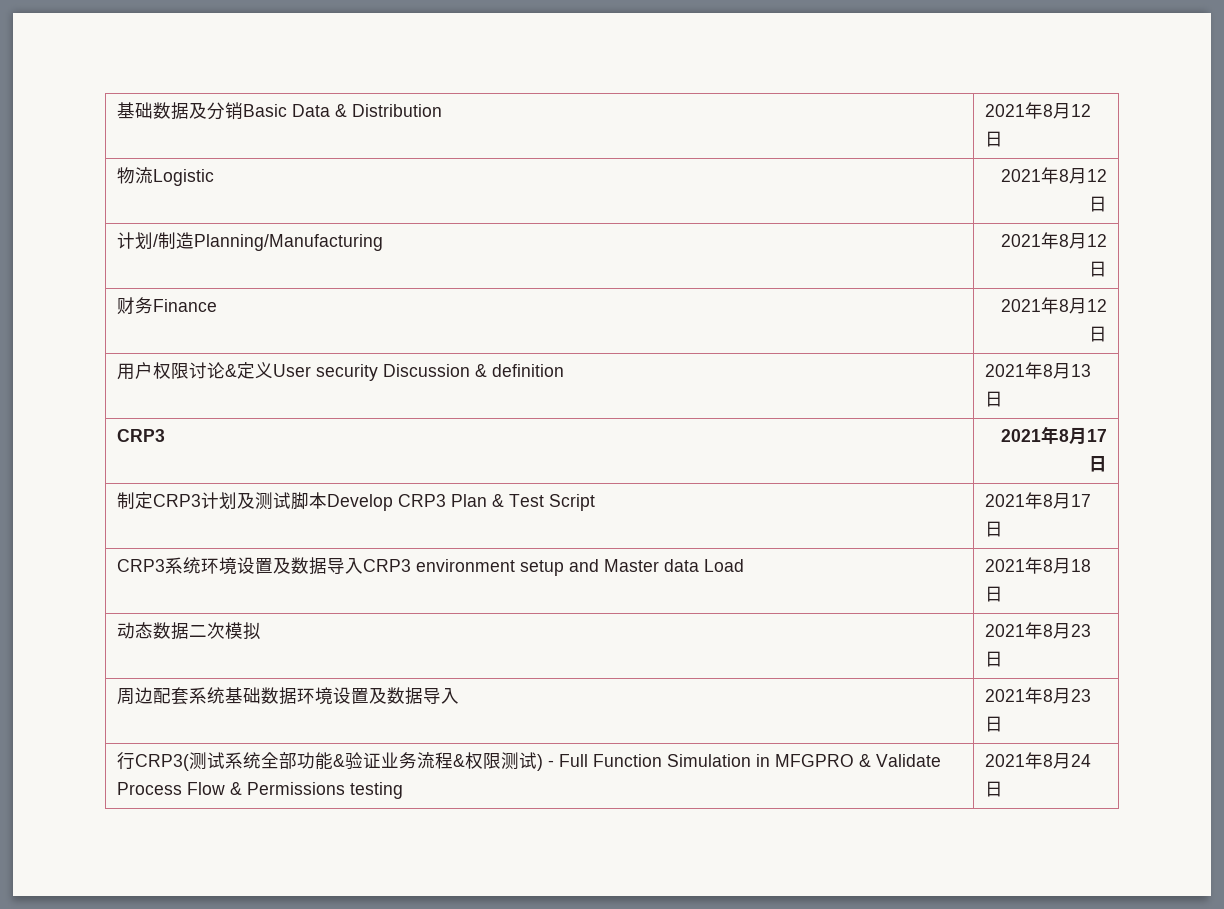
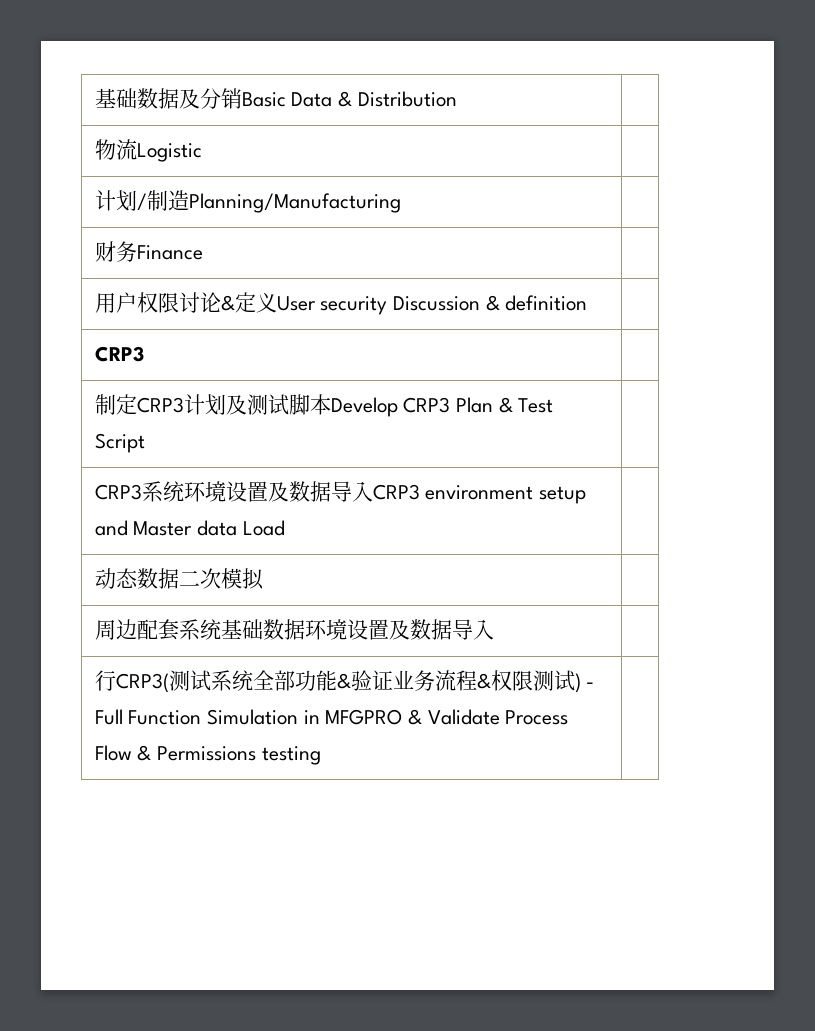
- 基础数据及分销Basic Data & Distribution | 2021年8月12日
- 物流Logistic | 2021年8月12日
- 计划/制造Planning/Manufacturing | 2021年8月12日
- 财务Finance | 2021年8月12日
+ 基础数据及分销Basic Data & Distribution |
+ 物流Logistic |
+ 计划/制造Planning/Manufacturing |
+ 财务Finance |
- 用户权限讨论&定义User security Discussion & definition | 2021年8月13日
- CRP3 | 2021年8月17日
+ 用户权限讨论&定义User security Discussion & definition |
+ CRP3 |
- 制定CRP3计划及测试脚本Develop CRP3 Plan & Test Script | 2021年8月17日
+ 制定CRP3计划及测试脚本Develop CRP3 Plan & Test Script |
- CRP3系统环境设置及数据导入CRP3 environment setup and Master data Load | 2021年8月18日
+ CRP3系统环境设置及数据导入CRP3 environment setup and Master data Load |
- 动态数据二次模拟 | 2021年8月23日
+ 动态数据二次模拟 |
- 周边配套系统基础数据环境设置及数据导入 | 2021年8月23日
+ 周边配套系统基础数据环境设置及数据导入 |
- 行CRP3(测试系统全部功能&验证业务流程&权限测试) - Full Function Simulation in MFGPRO & Validate Process Flow & Permissions testing | 2021年8月24日
+ 行CRP3(测试系统全部功能&验证业务流程&权限测试) - Full Function Simulation in MFGPRO & Validate Process Flow & Permissions testing |

